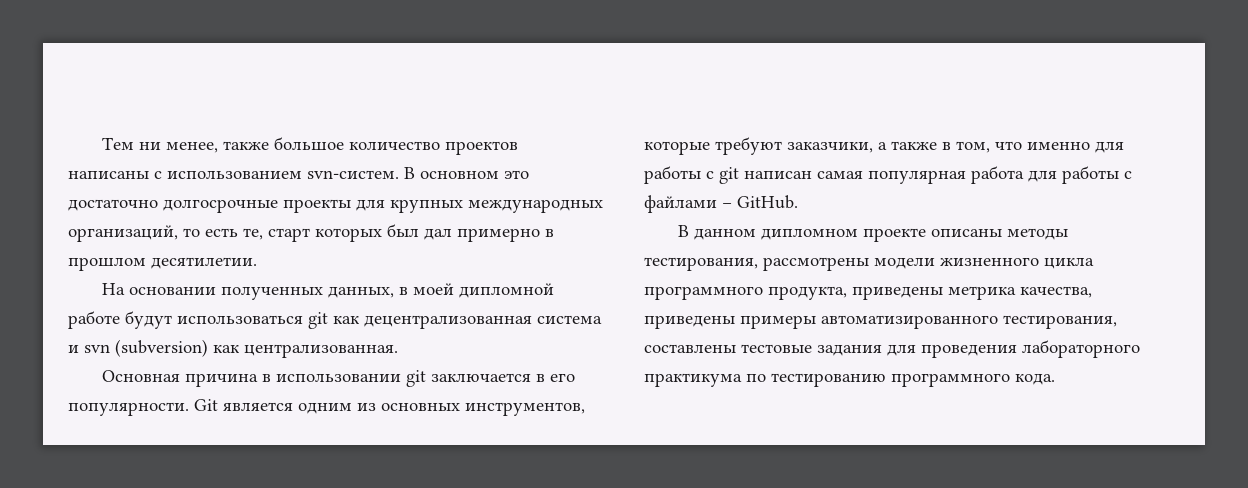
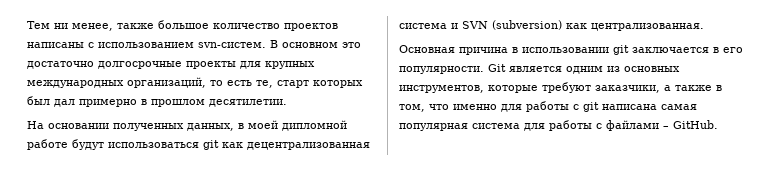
- На основании полученных данных, в моей дипломной работе будут использоваться git как децентрализованная система и svn (subversion) как централизованная.
+ На основании полученных данных, в моей дипломной работе будут использоваться git как децентрализованная система и SVN (subversion) как централизованная.
- Git является одним из основных инструментов, которые требуют заказчики, а также в том, что именно для работы с git написан самая популярная работа для работы с файлами – GitHub.
+ Git является одним из основных инструментов, которые требуют заказчики, а также в том, что именно для работы с git написана самая популярная система для работы с файлами – GitHub.
- В данном дипломном проекте описаны методы тестирования, рассмотрены модели жизненного цикла программного продукта, приведены метрика качества, приведены примеры автоматизированного тестирования, составлены тестовые задания для проведения лабораторного практикума по тестированию программного кода.

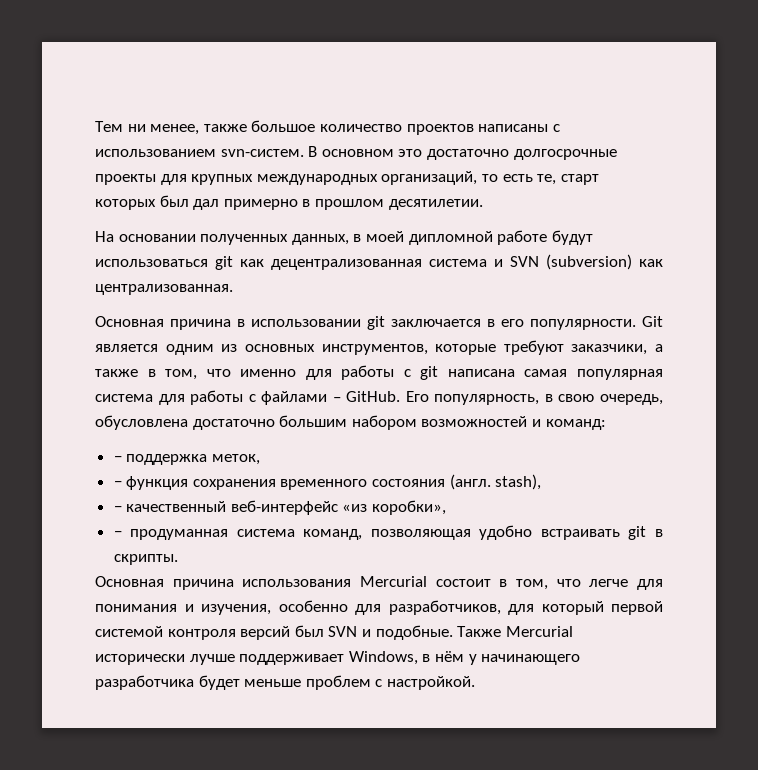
+ Его популярность, в свою очередь, обусловлена достаточно большим набором возможностей и команд:
+ − поддержка меток,
+ − функция сохранения временного состояния (англ. stash),
+ − качественный веб-интерфейс «из коробки»,
+ − продуманная система команд, позволяющая удобно встраивать git в скрипты.
+ Основная причина использования Mercurial состоит в том, что легче для понимания и изучения, особенно для разработчиков, для который первой системой контроля версий был SVN и подобные. Также Mercurial исторически лучше поддерживает Windows, в нём у начинающего разработчика будет меньше проблем с настройкой.

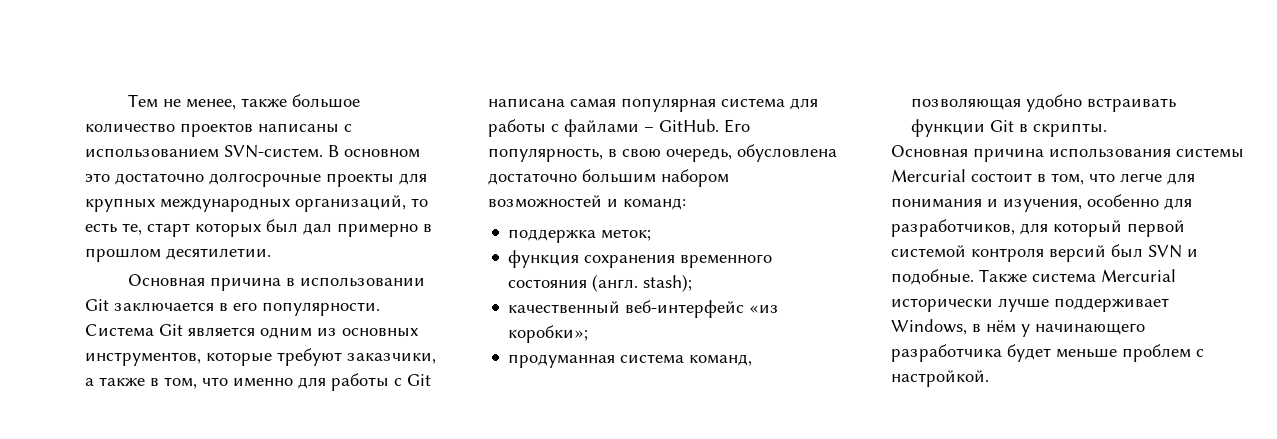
- Тем ни менее, также большое количество проектов написаны с использованием svn-систем.
+ Тем не менее, также большое количество проектов написаны с использованием SVN-систем.
- На основании полученных данных, в моей дипломной работе будут использоваться git как децентрализованная система и SVN (subversion) как централизованная.
- Основная причина в использовании git заключается в его популярности.
+ Основная причина в использовании Git заключается в его популярности.
- Git является одним из основных инструментов, которые требуют заказчики, а также в том, что именно для работы с git написана самая популярная система для работы с файлами – GitHub.
+ Система Git является одним из основных инструментов, которые требуют заказчики, а также в том, что именно для работы с Git написана самая популярная система для работы с файлами – GitHub.
- − поддержка меток,
- − функция сохранения временного состояния (англ. stash),
- − качественный веб-интерфейс «из коробки»,
- − продуманная система команд, позволяющая удобно встраивать git в скрипты.
+ поддержка меток;
+ функция сохранения временного состояния (англ. stash);
+ качественный веб-интерфейс «из коробки»;
+ продуманная система команд, позволяющая удобно встраивать функции Git в скрипты.
- Основная причина использования Mercurial состоит в том, что легче для понимания и изучения, особенно для разработчиков, для который первой системой контроля версий был SVN и подобные.
+ Основная причина использования системы Mercurial состоит в том, что легче для понимания и изучения, особенно для разработчиков, для который первой системой контроля версий был SVN и подобные.
- Также Mercurial исторически лучше поддерживает Windows, в нём у начинающего разработчика будет меньше проблем с настройкой.
+ Также система Mercurial исторически лучше поддерживает Windows, в нём у начинающего разработчика будет меньше проблем с настройкой.

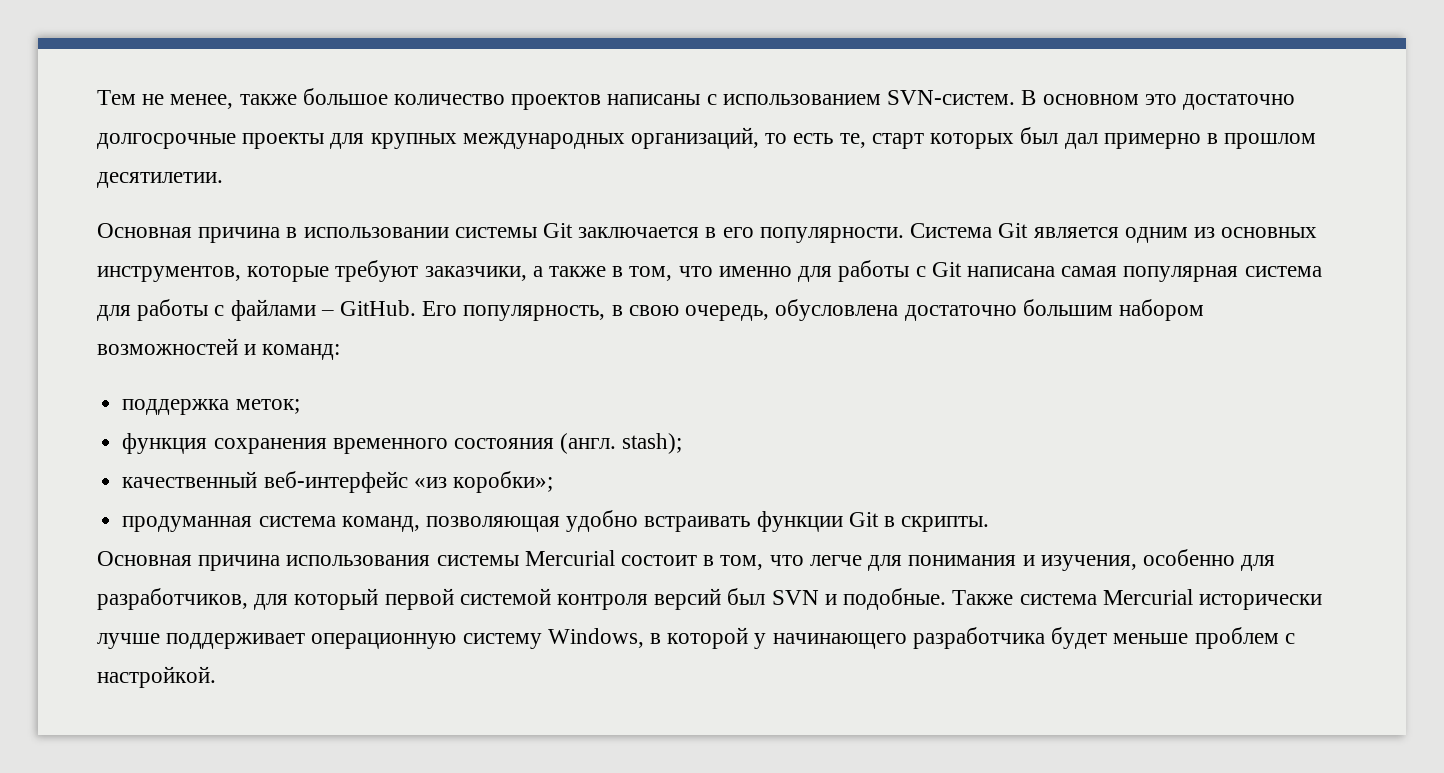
- Основная причина в использовании Git заключается в его популярности.
+ Основная причина в использовании системы Git заключается в его популярности.
- Также система Mercurial исторически лучше поддерживает Windows, в нём у начинающего разработчика будет меньше проблем с настройкой.
+ Также система Mercurial исторически лучше поддерживает операционную систему Windows, в которой у начинающего разработчика будет меньше проблем с настройкой.

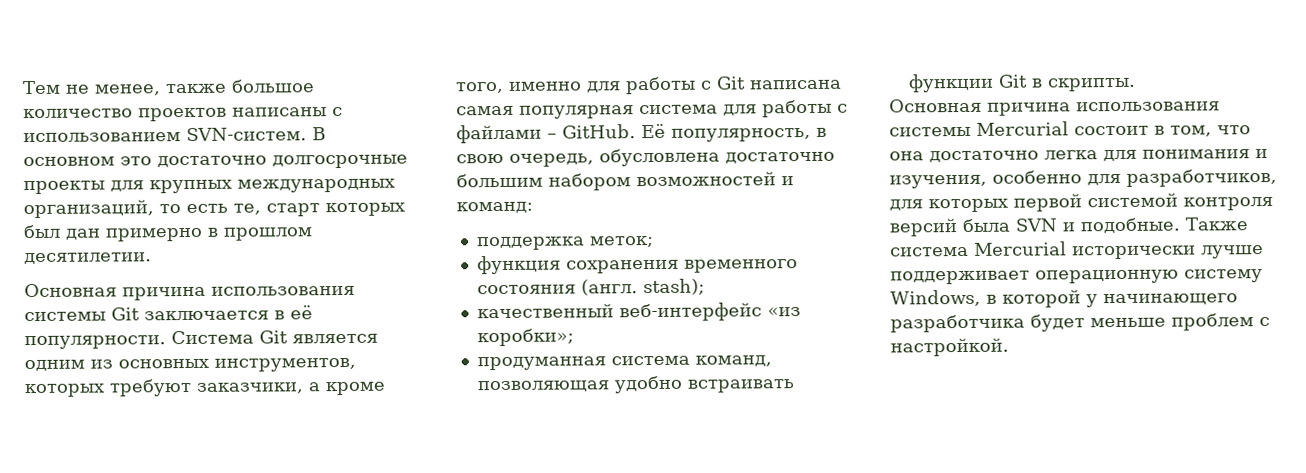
- В основном это достаточно долгосрочные проекты для крупных международных организаций, то есть те, старт которых был дал примерно в прошлом десятилетии.
+ В основном это достаточно долгосрочные проекты для крупных международных организаций, то есть те, старт которых был дан примерно в прошлом десятилетии.
- Основная причина в использовании системы Git заключается в его популярности.
+ Основная причина использования системы Git заключается в её популярности.
- Система Git является одним из основных инструментов, которые требуют заказчики, а также в том, что именно для работы с Git написана самая популярная система для работы с файлами – GitHub.
+ Система Git является одним из основных инструментов, которых требуют заказчики, а кроме того, именно для работы с Git написана самая популярная система для работы с файлами – GitHub.
- Его популярность, в свою очередь, обусловлена достаточно большим набором возможностей и команд:
+ Её популярность, в свою очередь, обусловлена достаточно большим набором возможностей и команд:
- Основная причина использования системы Mercurial состоит в том, что легче для понимания и изучения, особенно для разработчиков, для который первой системой контроля версий был SVN и подобные.
+ Основная причина использования системы Mercurial состоит в том, что она достаточно легка для понимания и изучения, особенно для разработчиков, для которых первой системой контроля версий была SVN и подобные.

